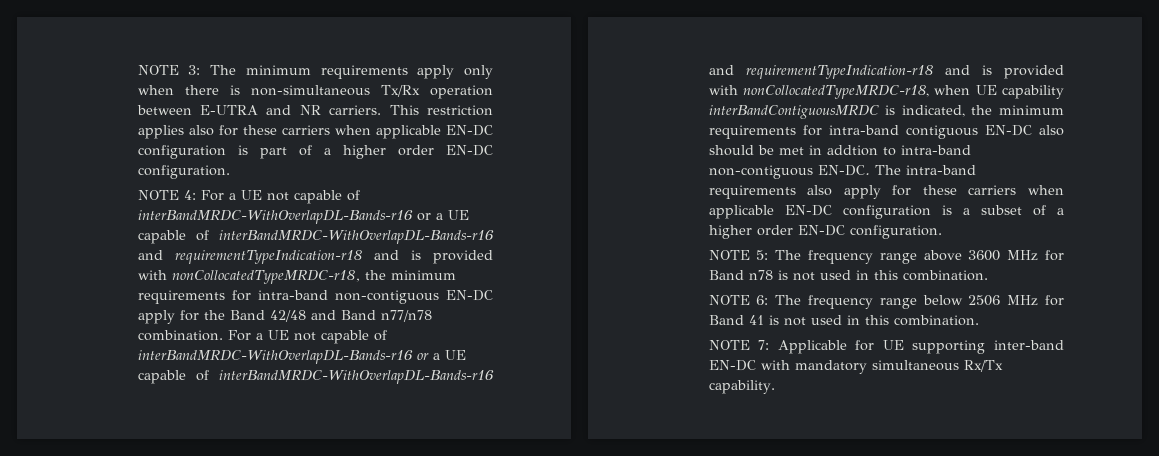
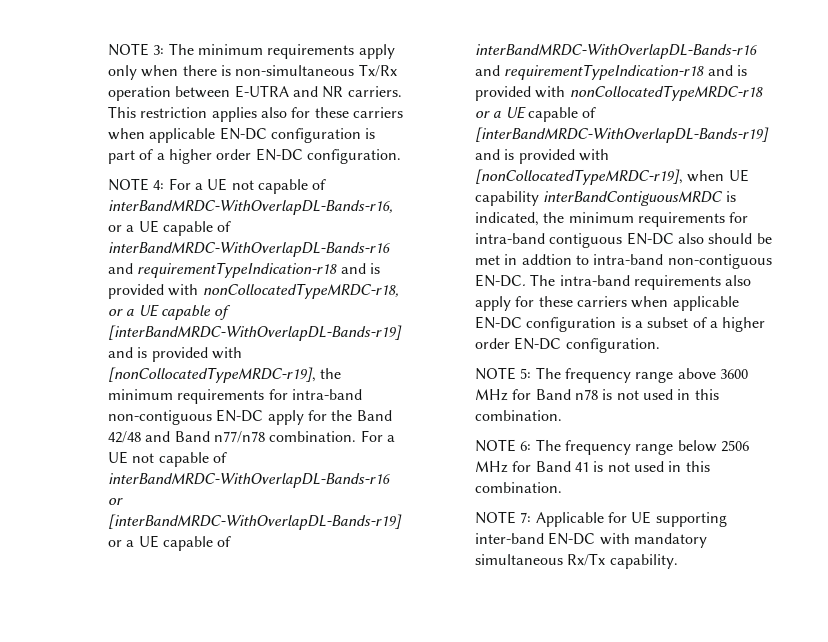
- NOTE 4: For a UE not capable of interBandMRDC-WithOverlapDL-Bands-r16 or a UE capable of interBandMRDC-WithOverlapDL-Bands-r16 and requirementTypeIndication-r18 and is provided with nonCollocatedTypeMRDC-r18, the minimum requirements for intra-band non-contiguous EN-DC apply for the Band 42/48 and Band n77/n78 combination.
+ NOTE 4: For a UE not capable of interBandMRDC-WithOverlapDL-Bands-r16, or a UE capable of interBandMRDC-WithOverlapDL-Bands-r16 and requirementTypeIndication-r18 and is provided with nonCollocatedTypeMRDC-r18, or a UE capable of [interBandMRDC-WithOverlapDL-Bands-r19] and is provided with [nonCollocatedTypeMRDC-r19], the minimum requirements for intra-band non-contiguous EN-DC apply for the Band 42/48 and Band n77/n78 combination.
- For a UE not capable of interBandMRDC-WithOverlapDL-Bands-r16 or a UE capable of interBandMRDC-WithOverlapDL-Bands-r16 and requirementTypeIndication-r18 and is provided with nonCollocatedTypeMRDC-r18, when UE capability interBandContiguousMRDC is indicated, the minimum requirements for intra-band contiguous EN-DC also should be met in addtion to intra-band non-contiguous EN-DC.
+ For a UE not capable of interBandMRDC-WithOverlapDL-Bands-r16 or [interBandMRDC-WithOverlapDL-Bands-r19] or a UE capable of interBandMRDC-WithOverlapDL-Bands-r16 and requirementTypeIndication-r18 and is provided with nonCollocatedTypeMRDC-r18 or a UE capable of [interBandMRDC-WithOverlapDL-Bands-r19] and is provided with [nonCollocatedTypeMRDC-r19], when UE capability interBandContiguousMRDC is indicated, the minimum requirements for intra-band contiguous EN-DC also should be met in addtion to intra-band non-contiguous EN-DC.

